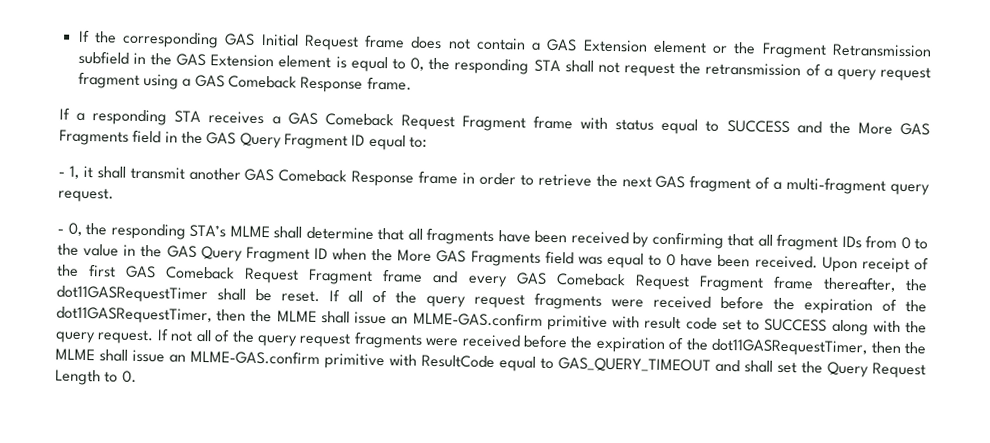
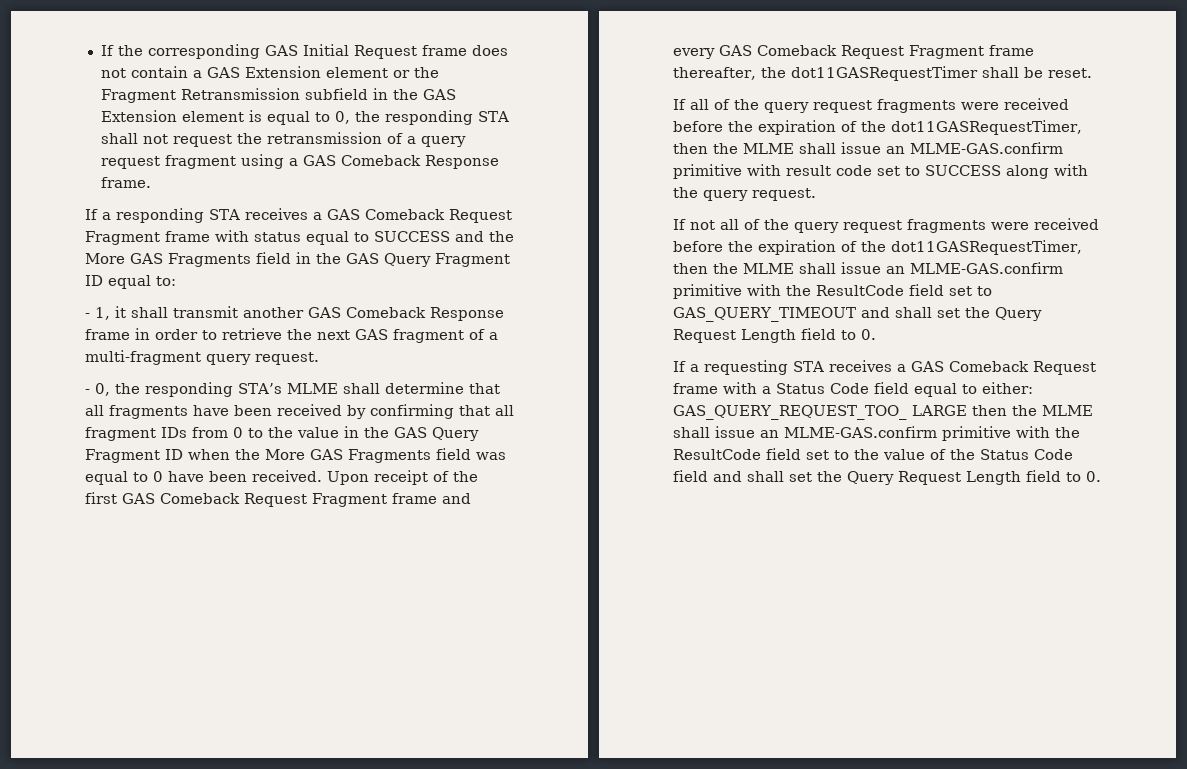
- Upon receipt of the first GAS Comeback Request Fragment frame and every GAS Comeback Request Fragment frame thereafter, the dot11GASRequestTimer shall be reset. If all of the query request fragments were received before the expiration of the dot11GASRequestTimer, then the MLME shall issue an MLME-GAS.confirm primitive with result code set to SUCCESS along with the query request. If not all of the query request fragments were received before the expiration of the dot11GASRequestTimer, then the MLME shall issue an MLME-GAS.confirm primitive with ResultCode equal to GAS_QUERY_TIMEOUT and shall set the Query Request Length to 0.
+ Upon receipt of the first GAS Comeback Request Fragment frame and every GAS Comeback Request Fragment frame thereafter, the dot11GASRequestTimer shall be reset.
+ If all of the query request fragments were received before the expiration of the dot11GASRequestTimer, then the MLME shall issue an MLME-GAS.confirm primitive with result code set to SUCCESS along with the query request.
+ If not all of the query request fragments were received before the expiration of the dot11GASRequestTimer, then the MLME shall issue an MLME-GAS.confirm primitive with the ResultCode field set to GAS_QUERY_TIMEOUT and shall set the Query Request Length field to 0.
+ If a requesting STA receives a GAS Comeback Request frame with a Status Code field equal to either: GAS_QUERY_REQUEST_TOO_ LARGE then the MLME shall issue an MLME-GAS.confirm primitive with the ResultCode field set to the value of the Status Code field and shall set the Query Request Length field to 0.

